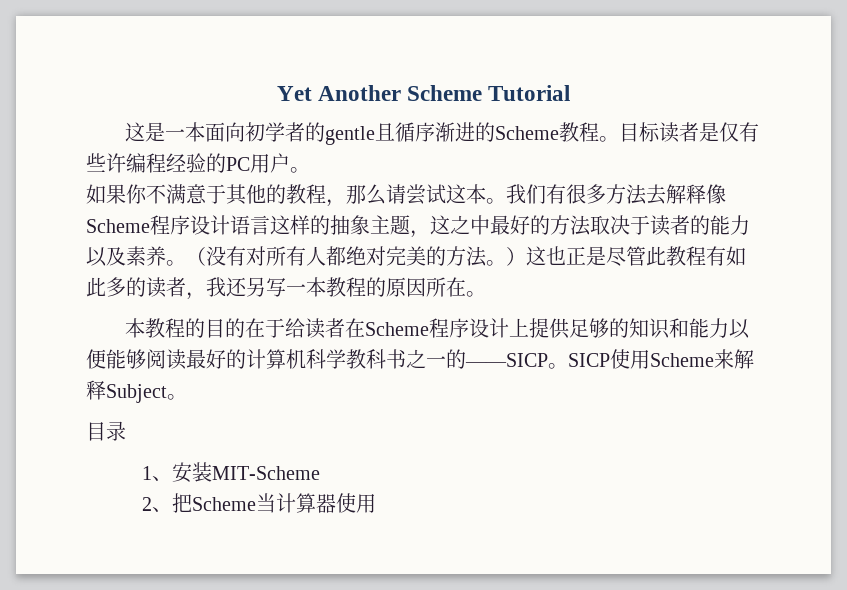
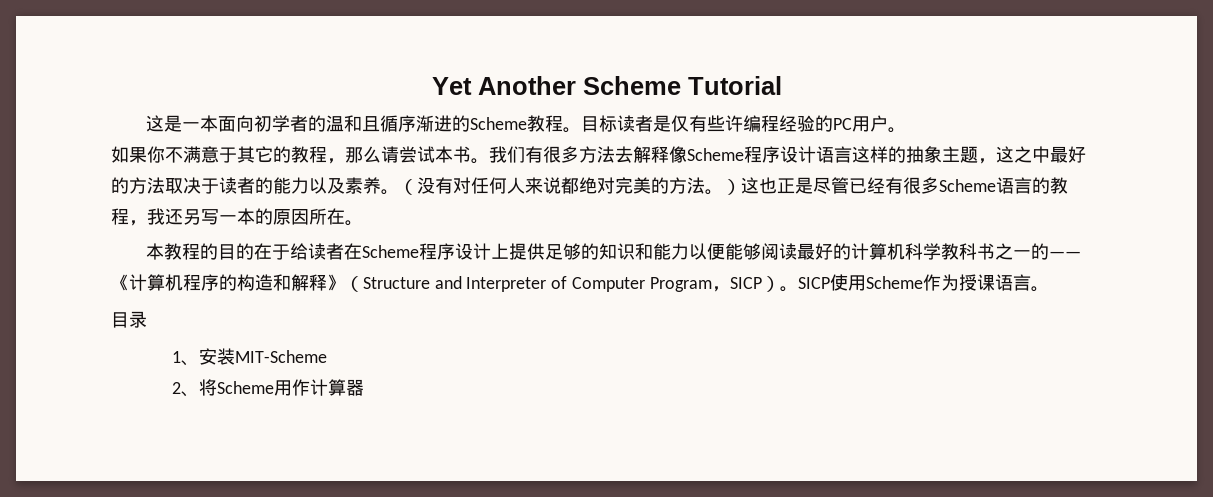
- 这是一本面向初学者的gentle且循序渐进的Scheme教程。
+ 这是一本面向初学者的温和且循序渐进的Scheme教程。
- 如果你不满意于其他的教程，那么请尝试这本。
+ 如果你不满意于其它的教程，那么请尝试本书。
- （没有对所有人都绝对完美的方法。）这也正是尽管此教程有如此多的读者，我还另写一本教程的原因所在。
+ （没有对任何人来说都绝对完美的方法。）这也正是尽管已经有很多Scheme语言的教程，我还另写一本的原因所在。
- 本教程的目的在于给读者在Scheme程序设计上提供足够的知识和能力以便能够阅读最好的计算机科学教科书之一的——SICP。
+ 本教程的目的在于给读者在Scheme程序设计上提供足够的知识和能力以便能够阅读最好的计算机科学教科书之一的——《计算机程序的构造和解释》（Structure and Interpreter of Computer Program，SICP）。
- SICP使用Scheme来解释Subject。
+ SICP使用Scheme作为授课语言。
- 2、把Scheme当计算器使用
+ 2、将Scheme用作计算器

